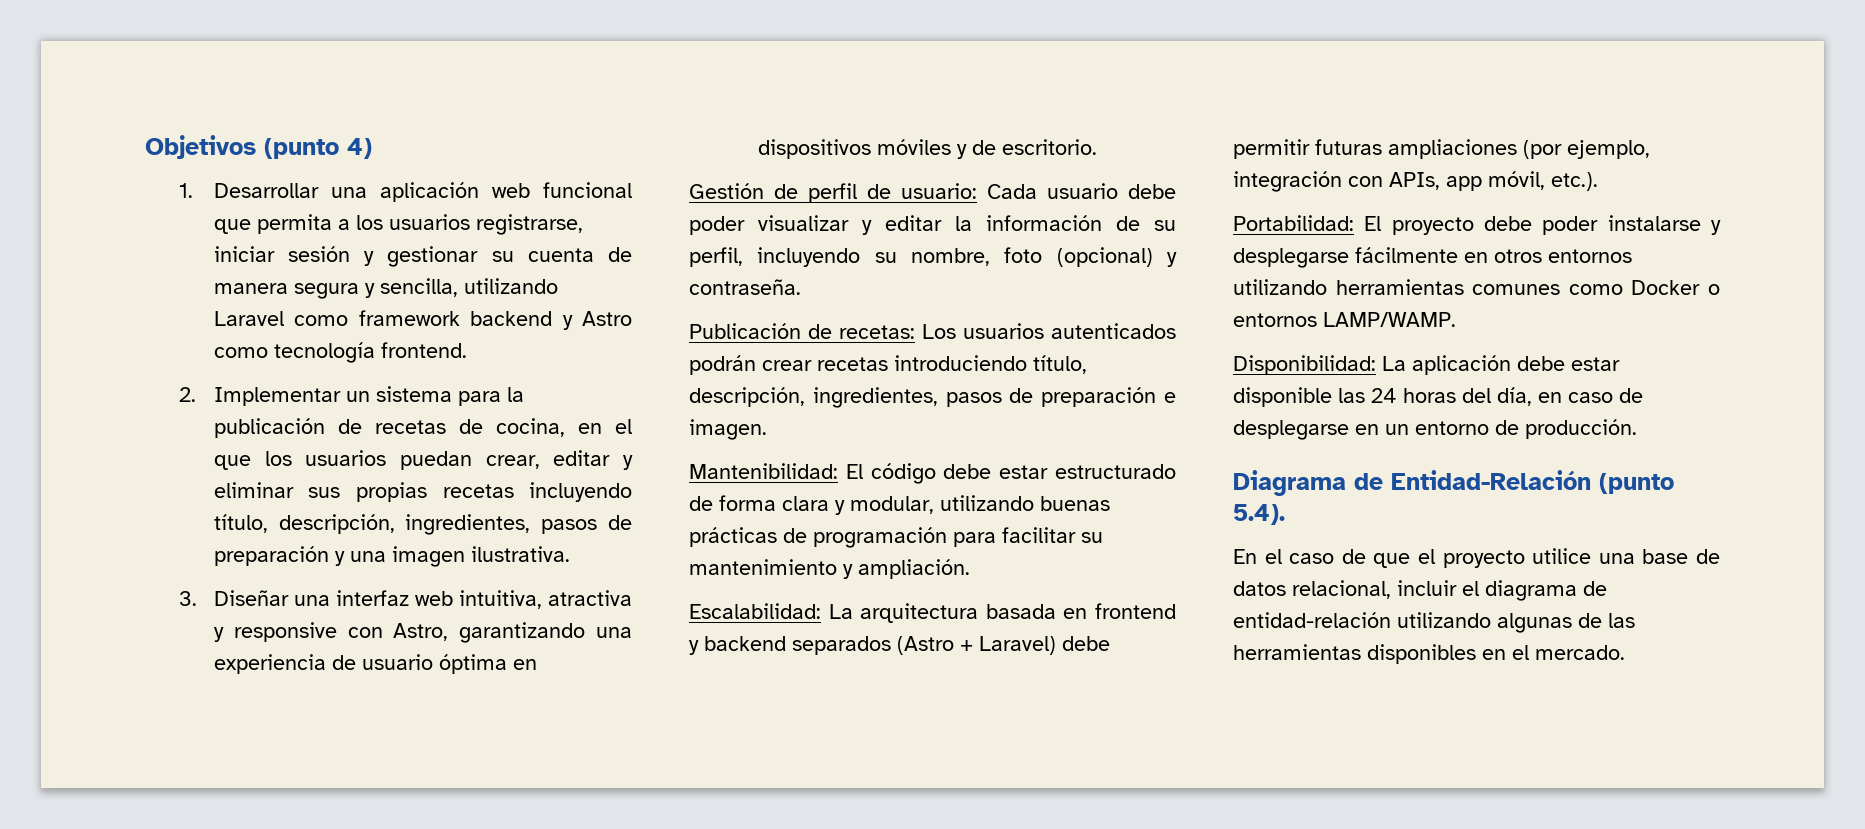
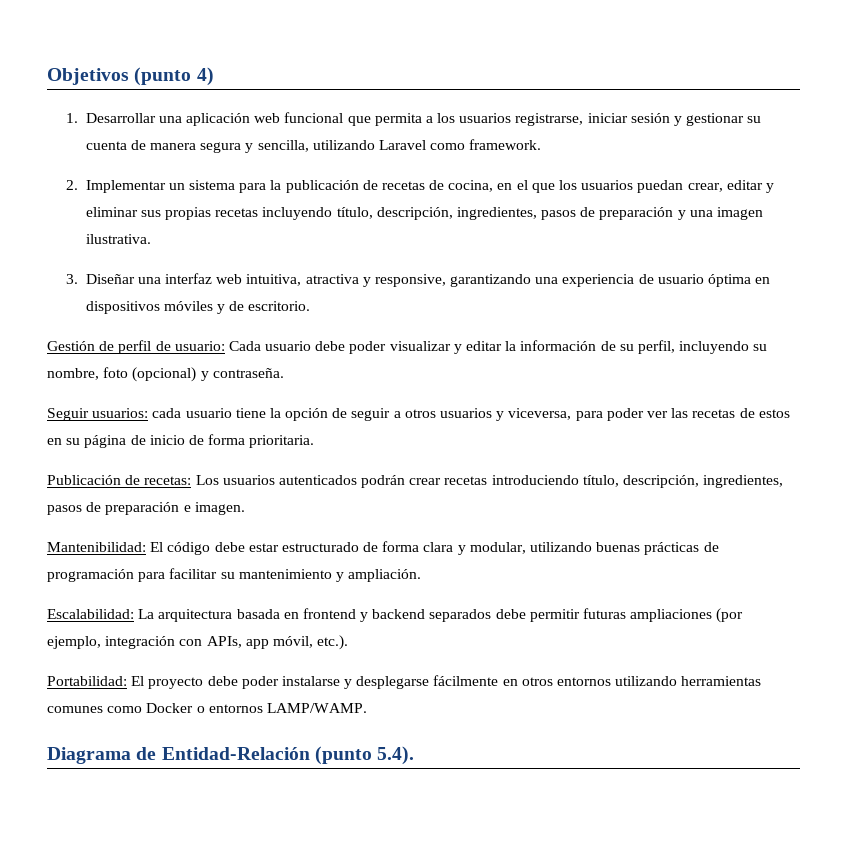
- 1. Desarrollar una aplicación web funcional que permita a los usuarios registrarse, iniciar sesión y gestionar su cuenta de manera segura y sencilla, utilizando Laravel como framework backend y Astro como tecnología frontend.
+ 1. Desarrollar una aplicación web funcional que permita a los usuarios registrarse, iniciar sesión y gestionar su cuenta de manera segura y sencilla, utilizando Laravel como framework.
- 3. Diseñar una interfaz web intuitiva, atractiva y responsive con Astro, garantizando una experiencia de usuario óptima en dispositivos móviles y de escritorio.
+ 3. Diseñar una interfaz web intuitiva, atractiva y responsive, garantizando una experiencia de usuario óptima en dispositivos móviles y de escritorio.
+ Seguir usuarios: cada usuario tiene la opción de seguir a otros usuarios y viceversa, para poder ver las recetas de estos en su página de inicio de forma prioritaria.
- Escalabilidad: La arquitectura basada en frontend y backend separados (Astro + Laravel) debe permitir futuras ampliaciones (por ejemplo, integración con APIs, app móvil, etc.).
+ Escalabilidad: La arquitectura basada en frontend y backend separados debe permitir futuras ampliaciones (por ejemplo, integración con APIs, app móvil, etc.).
- Disponibilidad: La aplicación debe estar disponible las 24 horas del día, en caso de desplegarse en un entorno de producción.
- En el caso de que el proyecto utilice una base de datos relacional, incluir el diagrama de entidad-relación utilizando algunas de las herramientas disponibles en el mercado.

